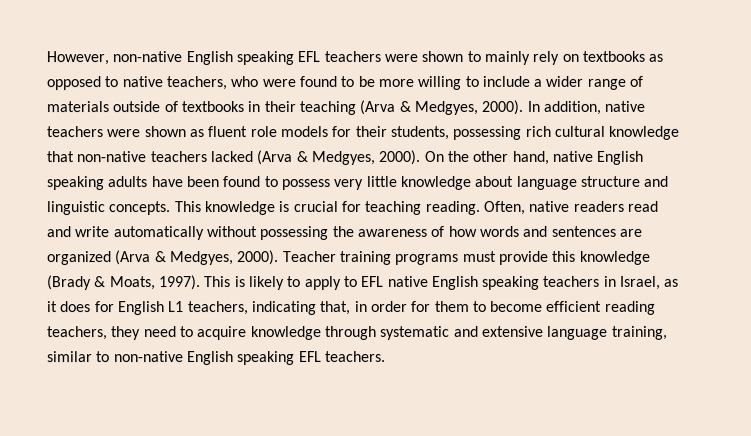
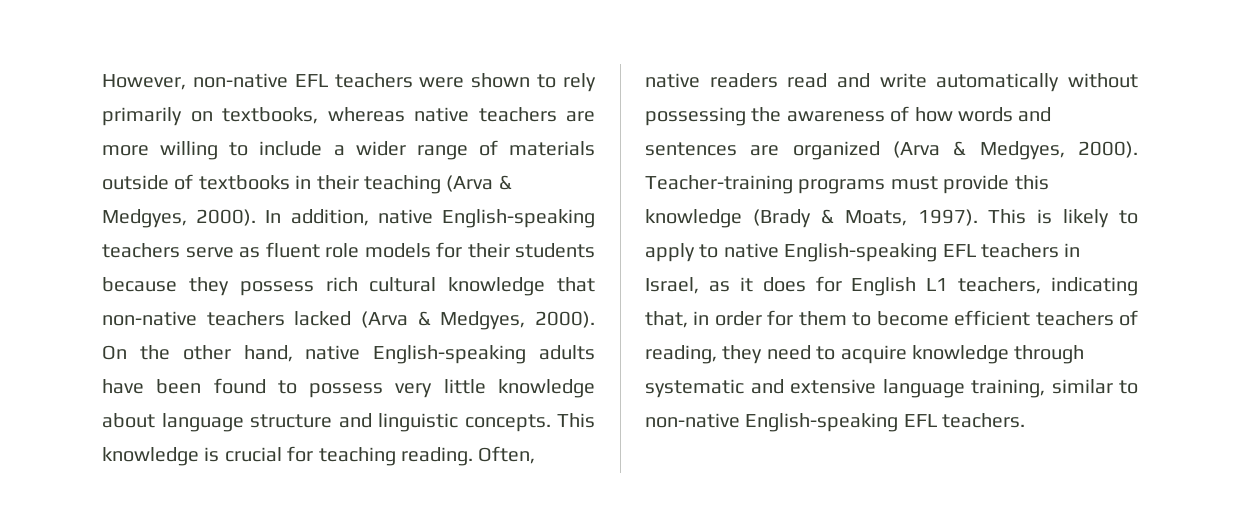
- However, non-native English speaking EFL teachers were shown to mainly rely on textbooks as opposed to native teachers, who were found to be more willing to include a wider range of materials outside of textbooks in their teaching (Arva & Medgyes, 2000).
+ However, non-native EFL teachers were shown to rely primarily on textbooks, whereas native teachers are more willing to include a wider range of materials outside of textbooks in their teaching (Arva & Medgyes, 2000).
- In addition, native teachers were shown as fluent role models for their students, possessing rich cultural knowledge that non-native teachers lacked (Arva & Medgyes, 2000).
+ In addition, native English-speaking teachers serve as fluent role models for their students because they possess rich cultural knowledge that non-native teachers lacked (Arva & Medgyes, 2000).
- On the other hand, native English speaking adults have been found to possess very little knowledge about language structure and linguistic concepts.
+ On the other hand, native English-speaking adults have been found to possess very little knowledge about language structure and linguistic concepts.
- Teacher training programs must provide this knowledge (Brady & Moats, 1997).
+ Teacher-training programs must provide this knowledge (Brady & Moats, 1997).
- This is likely to apply to EFL native English speaking teachers in Israel, as it does for English L1 teachers, indicating that, in order for them to become efficient reading teachers, they need to acquire knowledge through systematic and extensive language training, similar to non-native English speaking EFL teachers.
+ This is likely to apply to native English-speaking EFL teachers in Israel, as it does for English L1 teachers, indicating that, in order for them to become efficient teachers of reading, they need to acquire knowledge through systematic and extensive language training, similar to non-native English-speaking EFL teachers.

